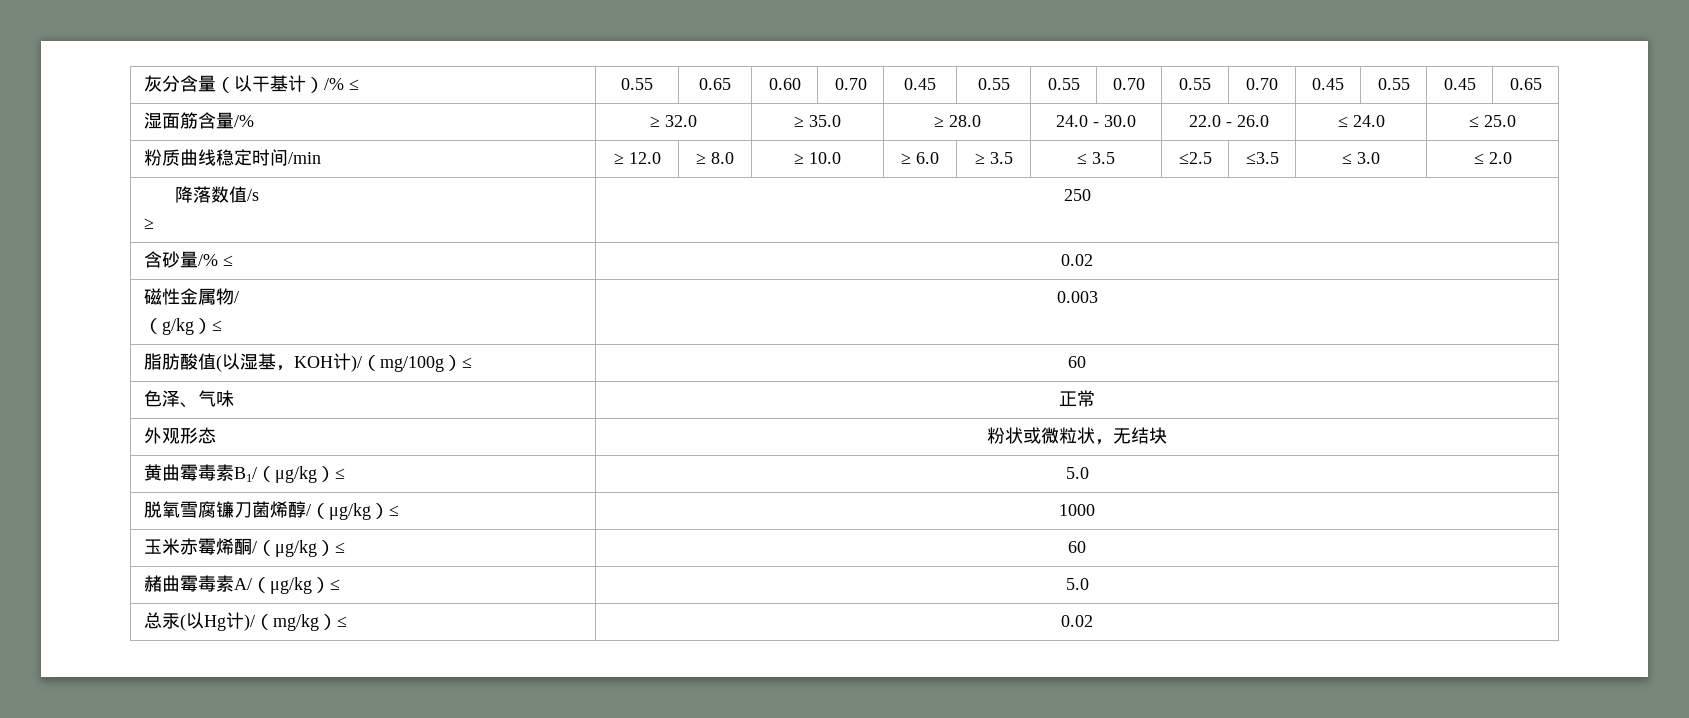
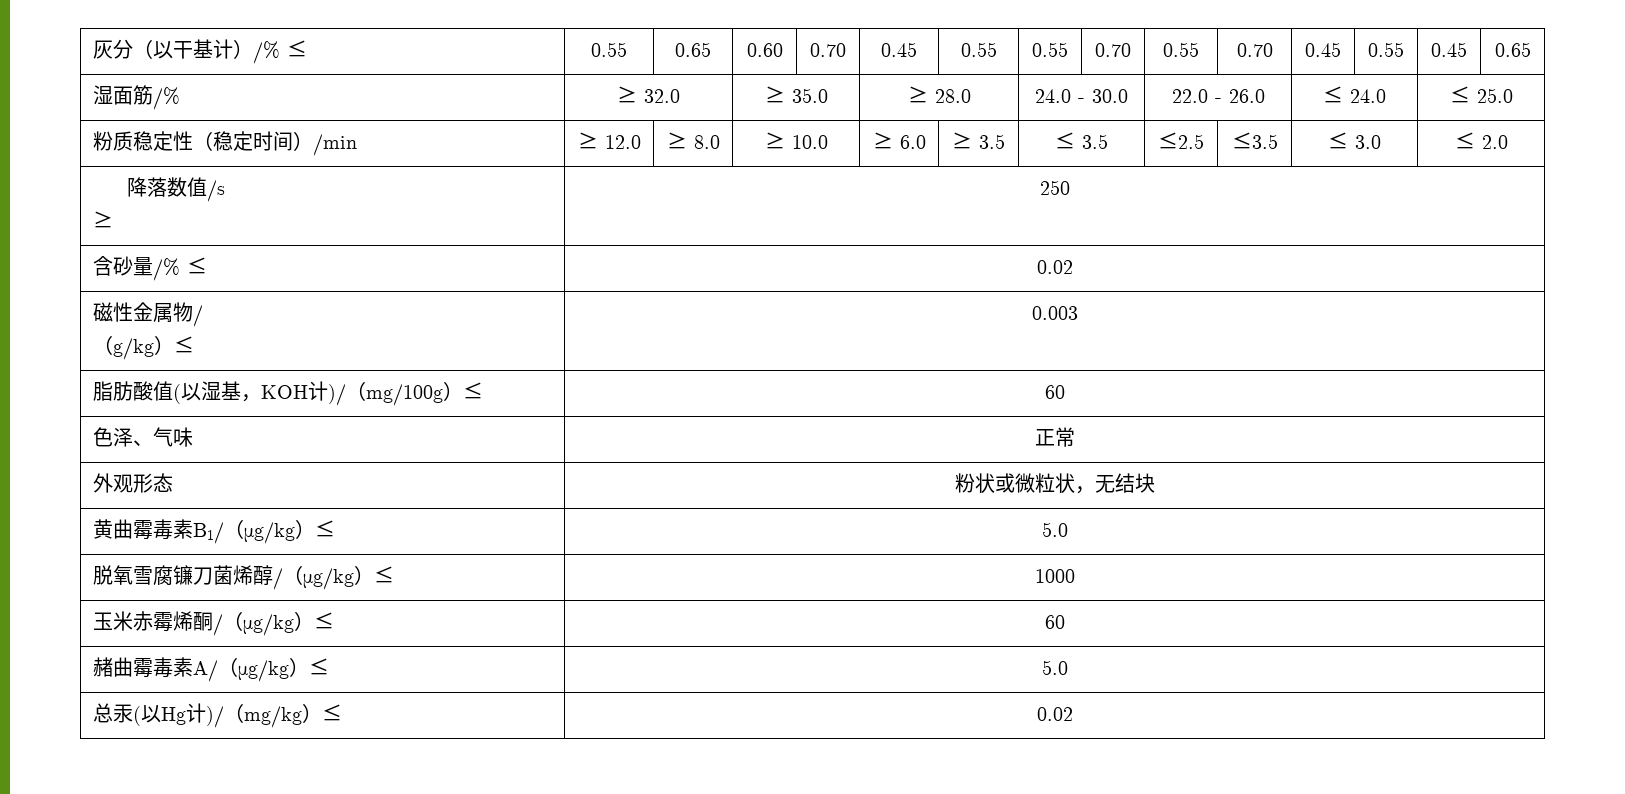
- 灰分含量（以干基计）/% ≤ | 0.55 | 0.65 | 0.60 | 0.70 | 0.45 | 0.55 | 0.55 | 0.70 | 0.55 | 0.70 | 0.45 | 0.55 | 0.45 | 0.65
+ 灰分（以干基计）/% ≤ | 0.55 | 0.65 | 0.60 | 0.70 | 0.45 | 0.55 | 0.55 | 0.70 | 0.55 | 0.70 | 0.45 | 0.55 | 0.45 | 0.65
- 湿面筋含量/% | ≥ 32.0 | ≥ 35.0 | ≥ 28.0 | 24.0 - 30.0 | 22.0 - 26.0 | ≤ 24.0 | ≤ 25.0
+ 湿面筋/% | ≥ 32.0 | ≥ 35.0 | ≥ 28.0 | 24.0 - 30.0 | 22.0 - 26.0 | ≤ 24.0 | ≤ 25.0
- 粉质曲线稳定时间/min | ≥ 12.0 | ≥ 8.0 | ≥ 10.0 | ≥ 6.0 | ≥ 3.5 | ≤ 3.5 | ≤2.5 | ≤3.5 | ≤ 3.0 | ≤ 2.0
+ 粉质稳定性（稳定时间）/min | ≥ 12.0 | ≥ 8.0 | ≥ 10.0 | ≥ 6.0 | ≥ 3.5 | ≤ 3.5 | ≤2.5 | ≤3.5 | ≤ 3.0 | ≤ 2.0

